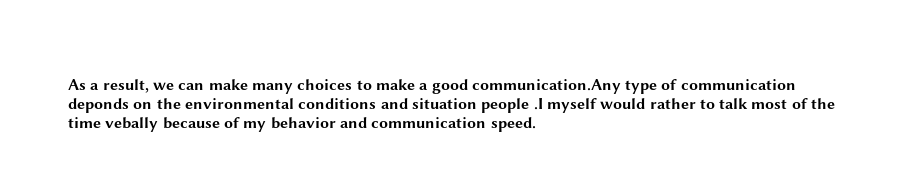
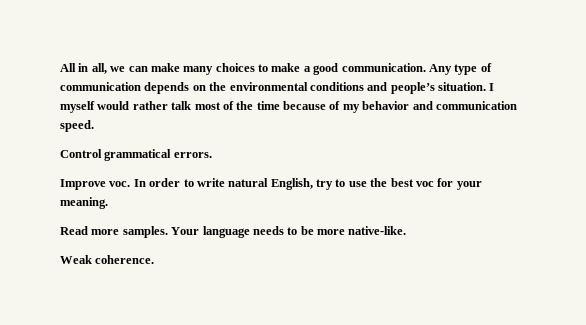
- As a result, we can make many choices to make a good communication.Any type of communication deponds on the environmental conditions and situation people .I myself would rather to talk most of the time vebally because of my behavior and communication speed.
+ All in all, we can make many choices to make a good communication. Any type of communication depends on the environmental conditions and people’s situation. I myself would rather talk most of the time because of my behavior and communication speed.
+ Control grammatical errors.
+ Improve voc. In order to write natural English, try to use the best voc for your meaning.
+ Read more samples. Your language needs to be more native-like.
+ Weak coherence.

